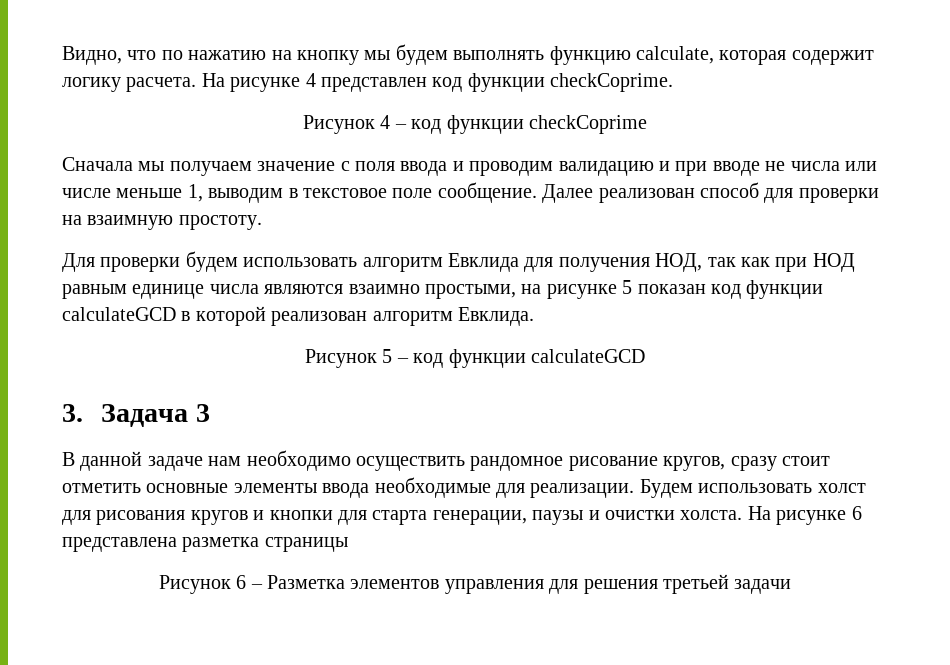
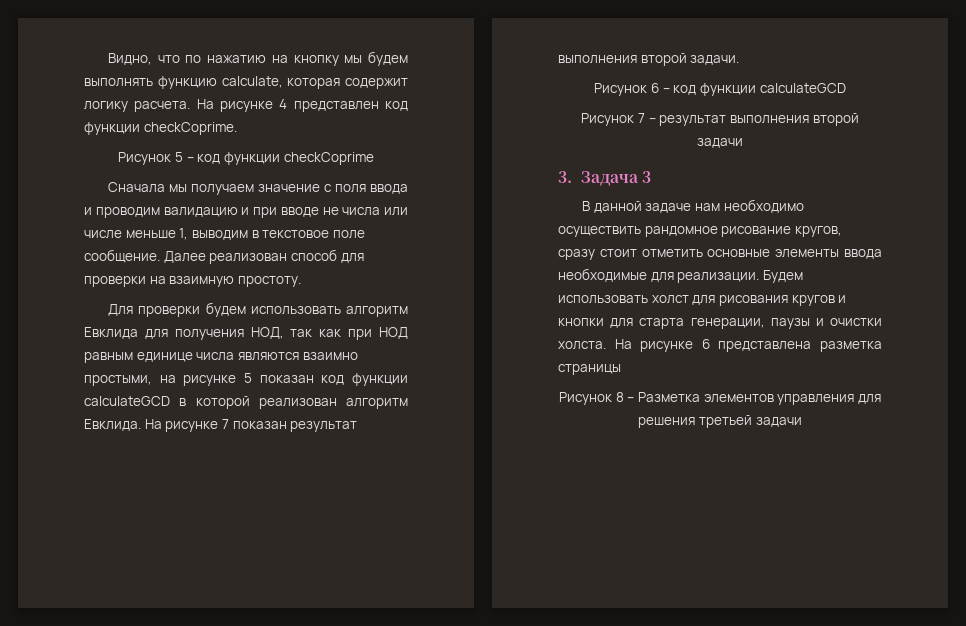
- Рисунок 4 – код функции сheckCoprime
+ Рисунок 5 – код функции сheckCoprime
- Для проверки будем использовать алгоритм Евклида для получения НОД, так как при НОД равным единице числа являются взаимно простыми, на рисунке 5 показан код функции calculateGCD в которой реализован алгоритм Евклида.
- Рисунок 5 – код функции calculateGCD
+ Для проверки будем использовать алгоритм Евклида для получения НОД, так как при НОД равным единице числа являются взаимно простыми, на рисунке 5 показан код функции calculateGCD в которой реализован алгоритм Евклида. На рисунке 7 показан результат выполнения второй задачи.
+ Рисунок 6 – код функции calculateGCD
+ Рисунок 7 – результат выполнения второй задачи
- Рисунок 6 – Разметка элементов управления для решения третьей задачи
+ Рисунок 8 – Разметка элементов управления для решения третьей задачи

